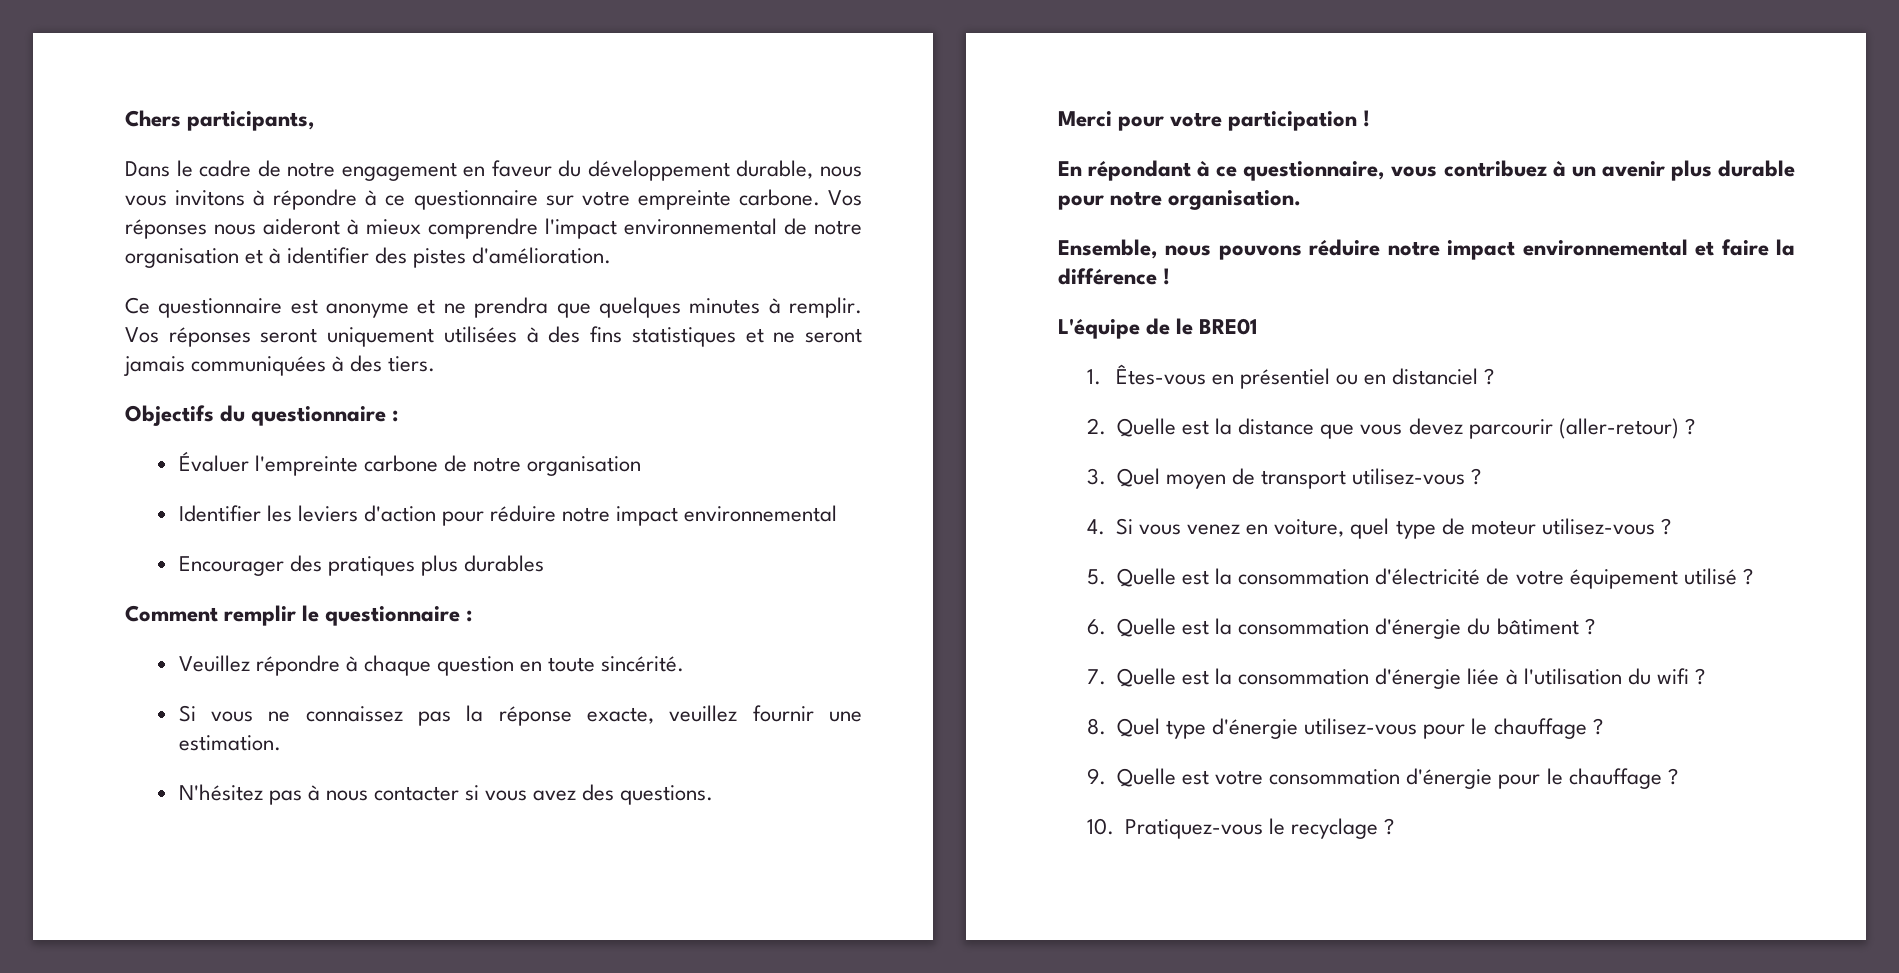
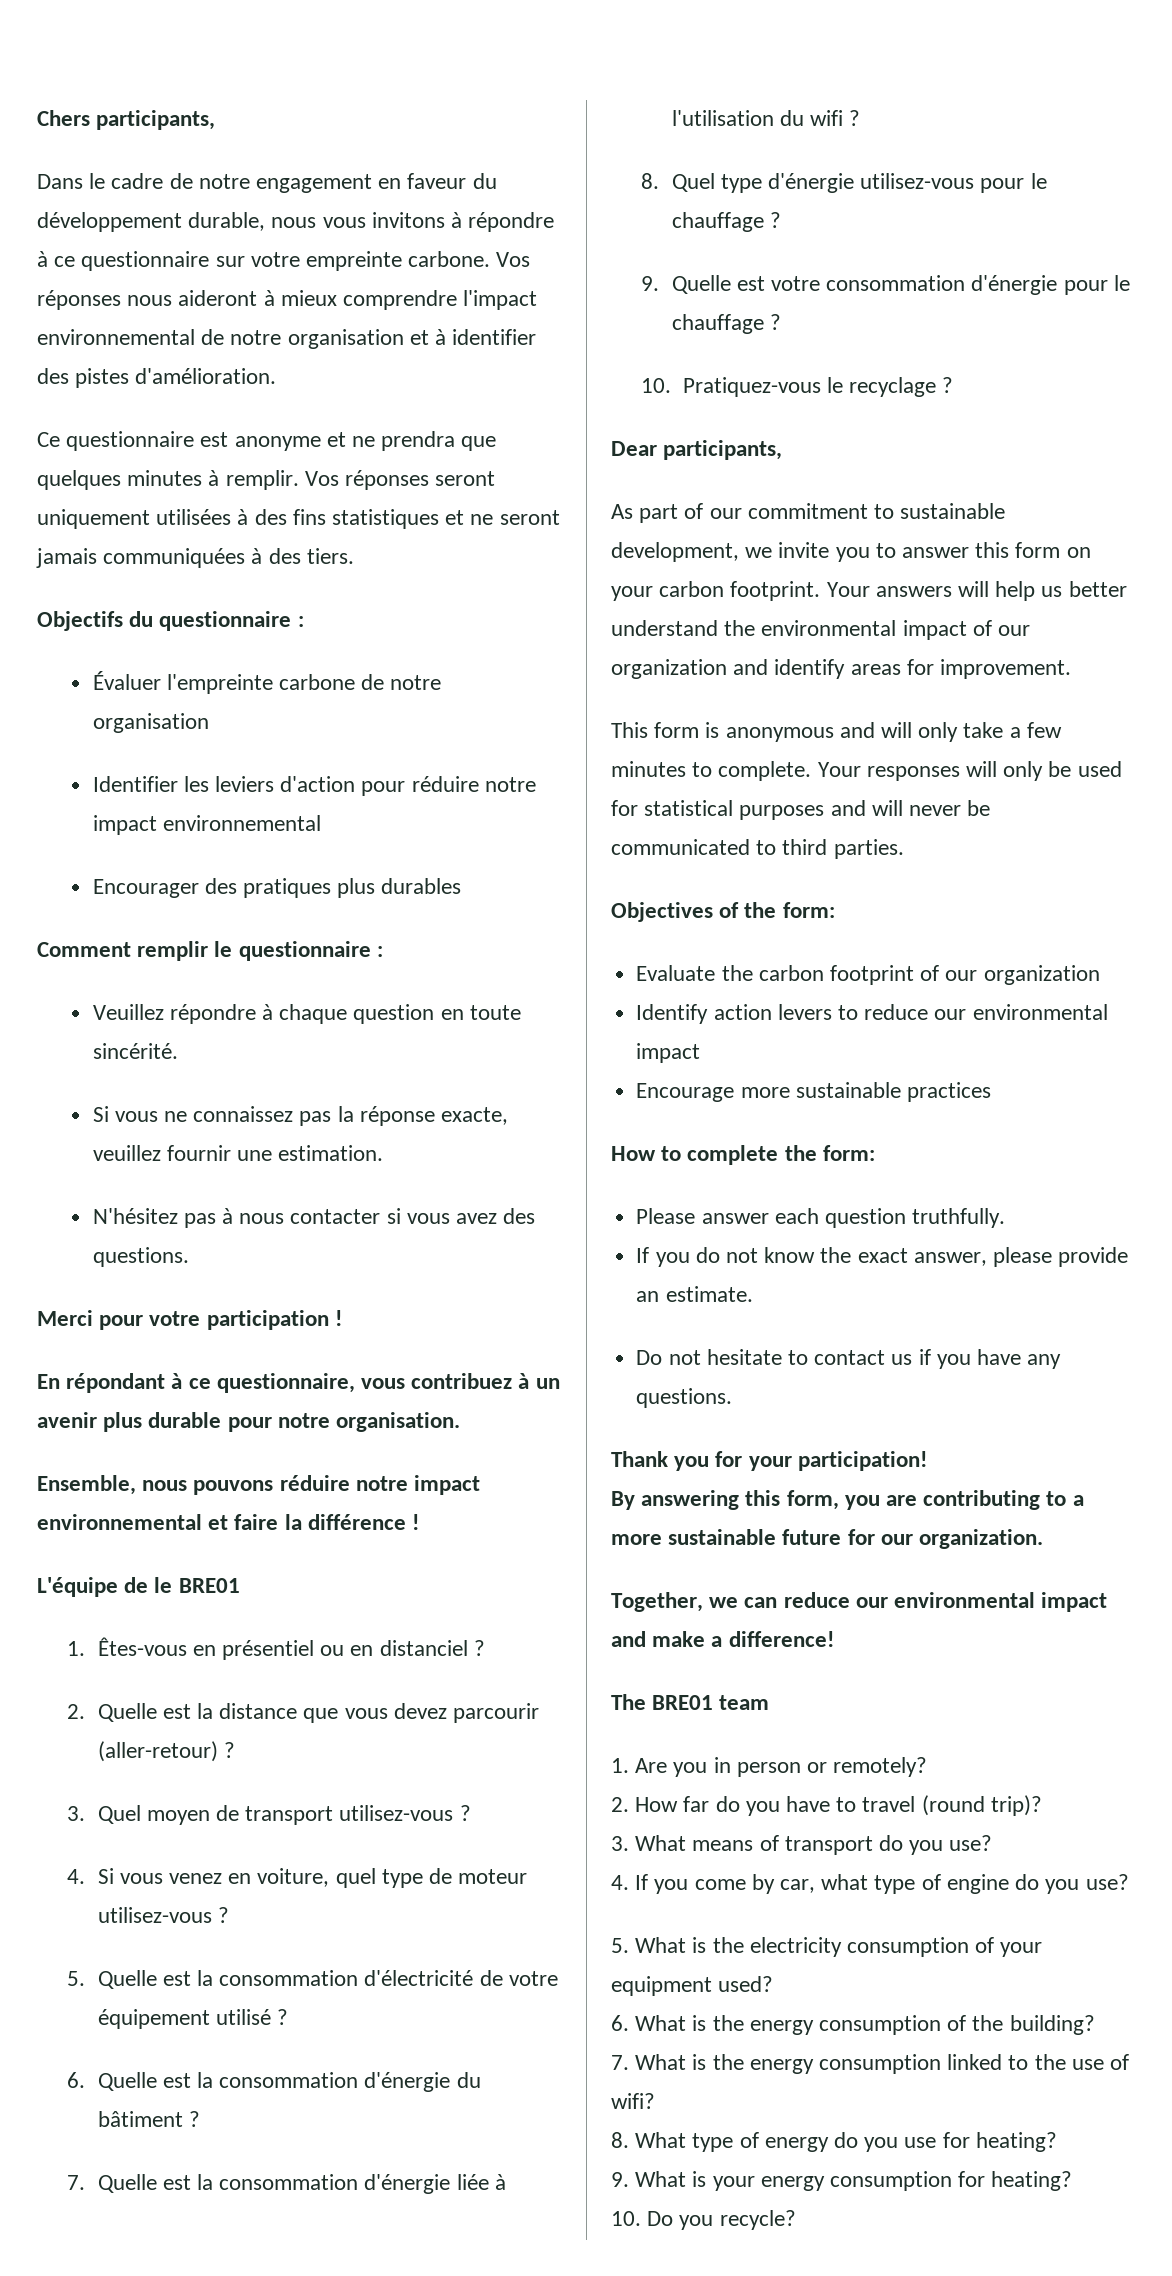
+ Dear participants,
+ As part of our commitment to sustainable development, we invite you to answer this form on your carbon footprint. Your answers will help us better understand the environmental impact of our organization and identify areas for improvement.
+ This form is anonymous and will only take a few minutes to complete. Your responses will only be used for statistical purposes and will never be communicated to third parties.
+ Objectives of the form:
+ Evaluate the carbon footprint of our organization
+ Identify action levers to reduce our environmental impact
+ Encourage more sustainable practices
+ How to complete the form:
+ Please answer each question truthfully.
+ If you do not know the exact answer, please provide an estimate.
+ Do not hesitate to contact us if you have any questions.
+ Thank you for your participation!
+ By answering this form, you are contributing to a more sustainable future for our organization.
+ Together, we can reduce our environmental impact and make a difference!
+ The BRE01 team
+ 1. Are you in person or remotely?
+ 2. How far do you have to travel (round trip)?
+ 3. What means of transport do you use?
+ 4. If you come by car, what type of engine do you use?
+ 5. What is the electricity consumption of your equipment used?
+ 6. What is the energy consumption of the building?
+ 7. What is the energy consumption linked to the use of wifi?
+ 8. What type of energy do you use for heating?
+ 9. What is your energy consumption for heating?
+ 10. Do you recycle?

